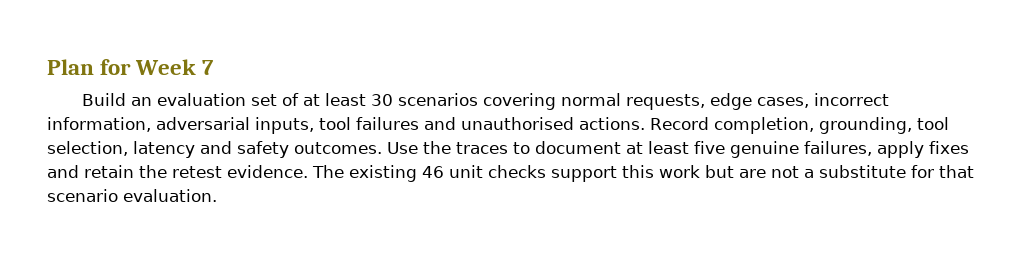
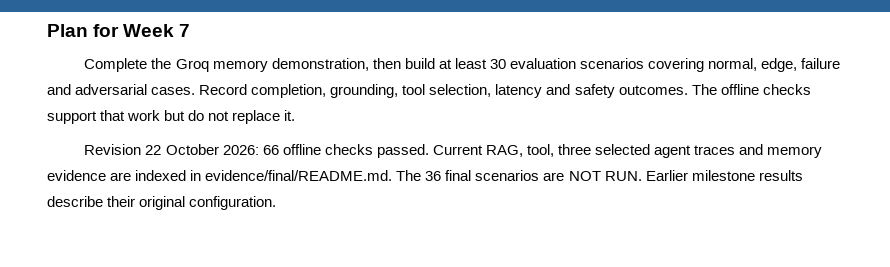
- Build an evaluation set of at least 30 scenarios covering normal requests, edge cases, incorrect information, adversarial inputs, tool failures and unauthorised actions.
+ Complete the Groq memory demonstration, then build at least 30 evaluation scenarios covering normal, edge, failure and adversarial cases.
- Use the traces to document at least five genuine failures, apply fixes and retain the retest evidence. The existing 46 unit checks support this work but are not a substitute for that scenario evaluation.
+ The offline checks support that work but do not replace it.
+ Revision 22 October 2026: 66 offline checks passed. Current RAG, tool, three selected agent traces and memory evidence are indexed in evidence/final/README.md. The 36 final scenarios are NOT RUN. Earlier milestone results describe their original configuration.

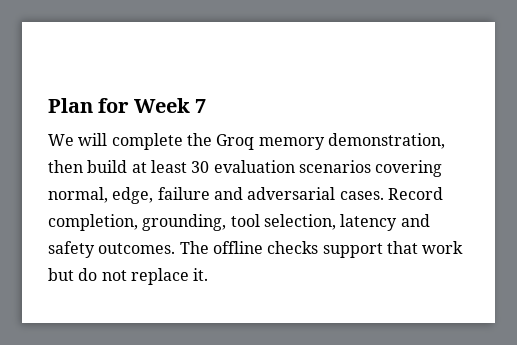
- Complete the Groq memory demonstration, then build at least 30 evaluation scenarios covering normal, edge, failure and adversarial cases.
+ We will complete the Groq memory demonstration, then build at least 30 evaluation scenarios covering normal, edge, failure and adversarial cases.
- Revision 22 October 2026: 66 offline checks passed. Current RAG, tool, three selected agent traces and memory evidence are indexed in evidence/final/README.md. The 36 final scenarios are NOT RUN. Earlier milestone results describe their original configuration.

